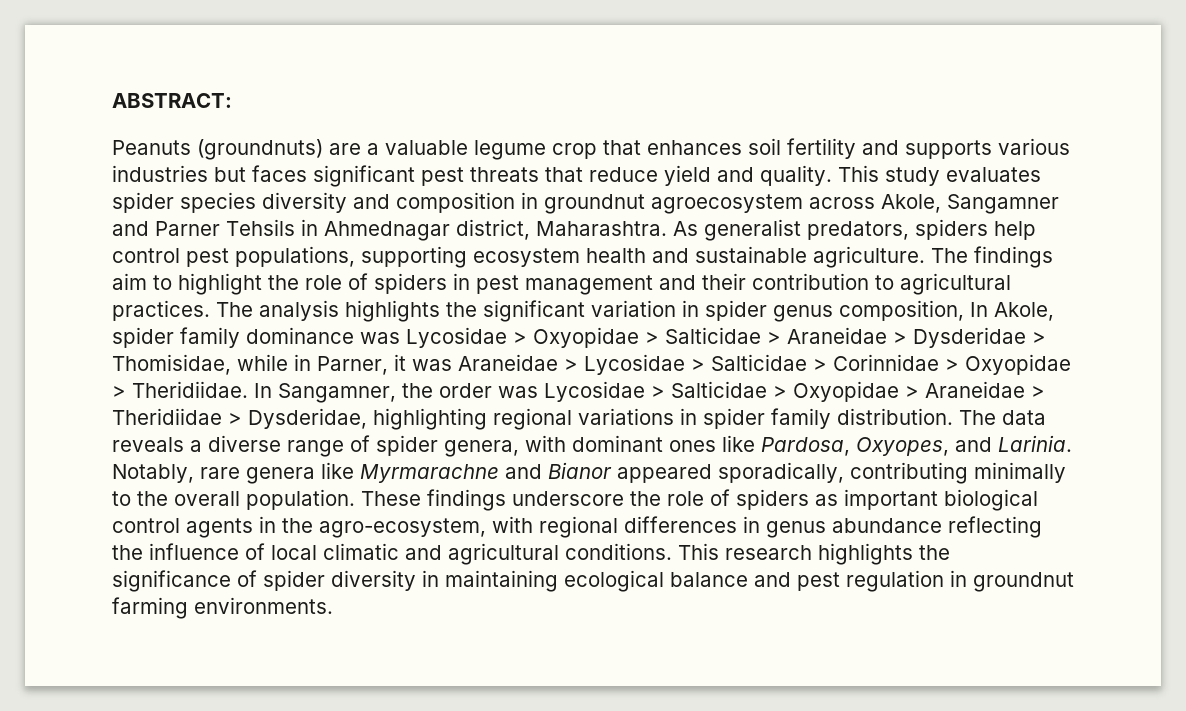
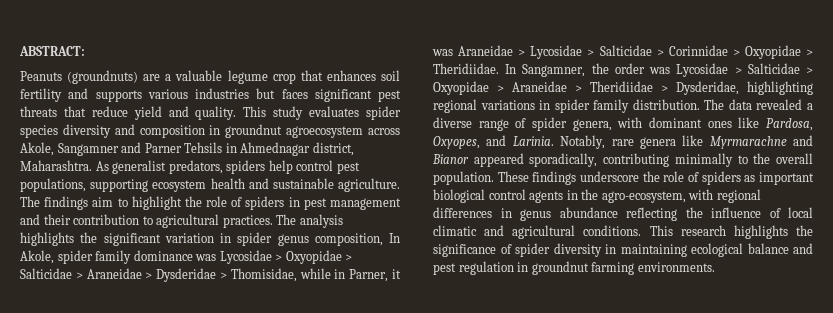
- The data reveals a diverse range of spider genera, with dominant ones like Pardosa, Oxyopes, and Larinia.
+ The data revealed a diverse range of spider genera, with dominant ones like Pardosa, Oxyopes, and Larinia.

